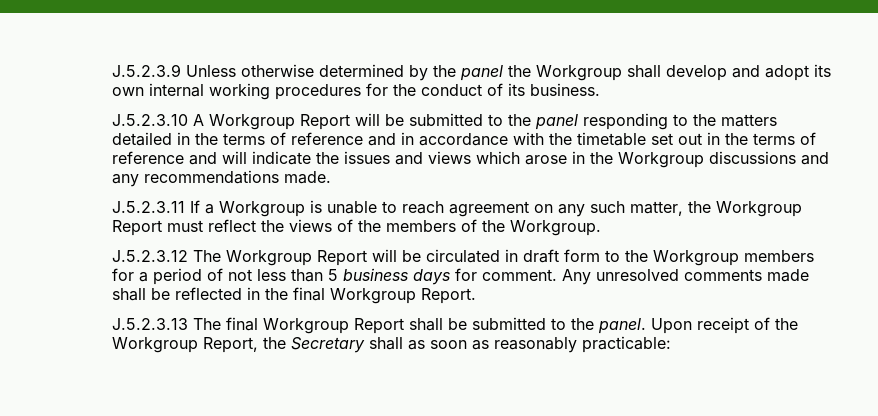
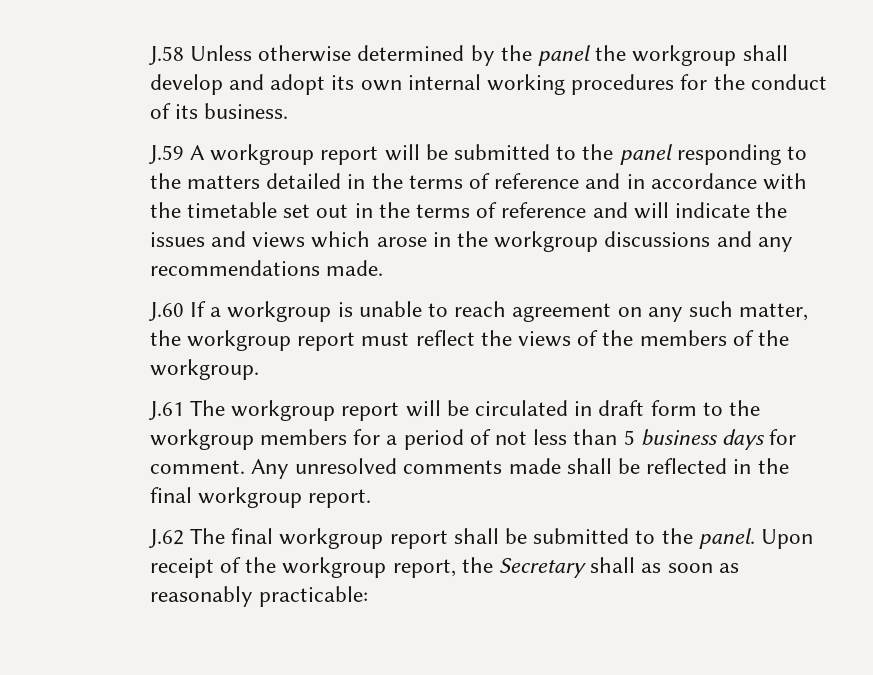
- J.5.2.3.9 Unless otherwise determined by the panel the Workgroup shall develop and adopt its own internal working procedures for the conduct of its business.
+ J.58 Unless otherwise determined by the panel the workgroup shall develop and adopt its own internal working procedures for the conduct of its business.
- J.5.2.3.10 A Workgroup Report will be submitted to the panel responding to the matters detailed in the terms of reference and in accordance with the timetable set out in the terms of reference and will indicate the issues and views which arose in the Workgroup discussions and any recommendations made.
+ J.59 A workgroup report will be submitted to the panel responding to the matters detailed in the terms of reference and in accordance with the timetable set out in the terms of reference and will indicate the issues and views which arose in the workgroup discussions and any recommendations made.
- J.5.2.3.11 If a Workgroup is unable to reach agreement on any such matter, the Workgroup Report must reflect the views of the members of the Workgroup.
- J.5.2.3.12 The Workgroup Report will be circulated in draft form to the Workgroup members for a period of not less than 5 business days for comment.
+ J.60 If a workgroup is unable to reach agreement on any such matter, the workgroup report must reflect the views of the members of the workgroup.
+ J.61 The workgroup report will be circulated in draft form to the workgroup members for a period of not less than 5 business days for comment.
- Any unresolved comments made shall be reflected in the final Workgroup Report.
- J.5.2.3.13 The final Workgroup Report shall be submitted to the panel.
+ Any unresolved comments made shall be reflected in the final workgroup report.
+ J.62 The final workgroup report shall be submitted to the panel.
- Upon receipt of the Workgroup Report, the Secretary shall as soon as reasonably practicable:
+ Upon receipt of the workgroup report, the Secretary shall as soon as reasonably practicable:

